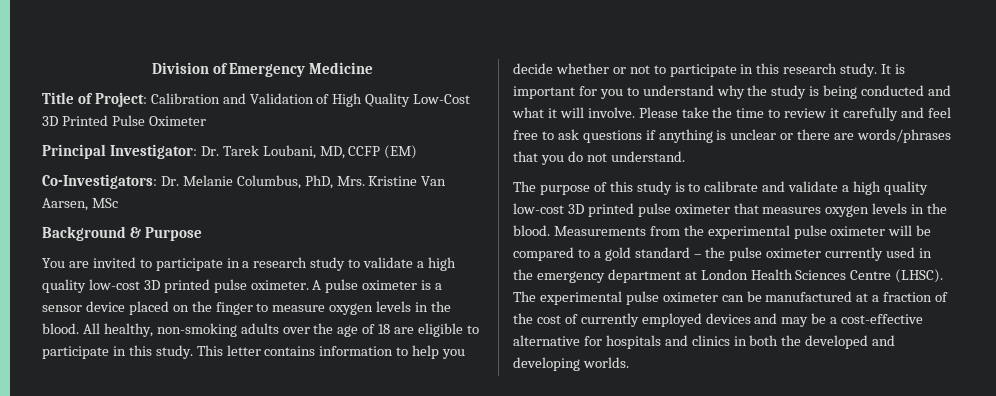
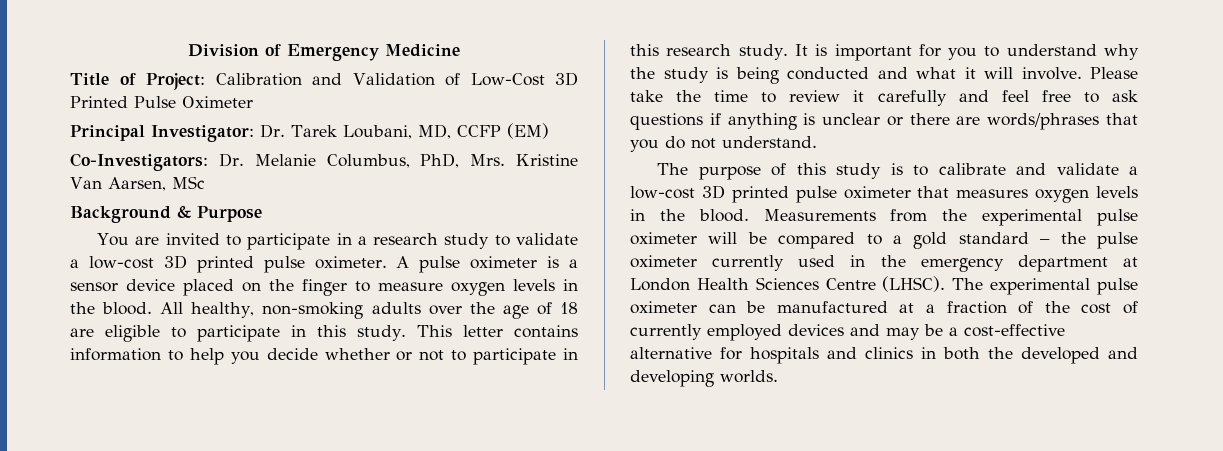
- Title of Project: Calibration and Validation of High Quality Low-Cost 3D Printed Pulse Oximeter
+ Title of Project: Calibration and Validation of Low-Cost 3D Printed Pulse Oximeter
- You are invited to participate in a research study to validate a high quality low-cost 3D printed pulse oximeter.
+ You are invited to participate in a research study to validate a low-cost 3D printed pulse oximeter.
- The purpose of this study is to calibrate and validate a high quality low-cost 3D printed pulse oximeter that measures oxygen levels in the blood.
+ The purpose of this study is to calibrate and validate a low-cost 3D printed pulse oximeter that measures oxygen levels in the blood.

